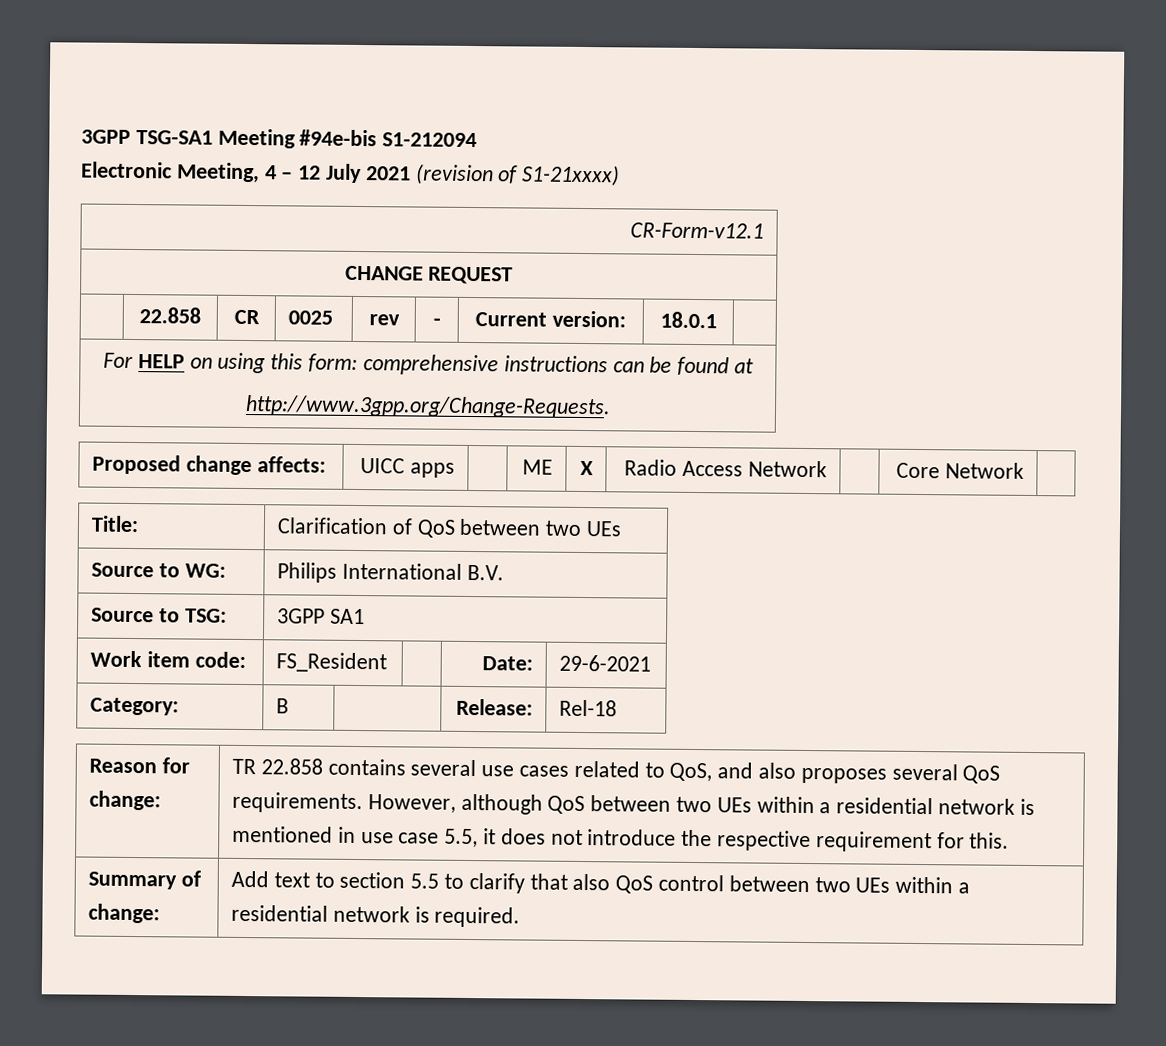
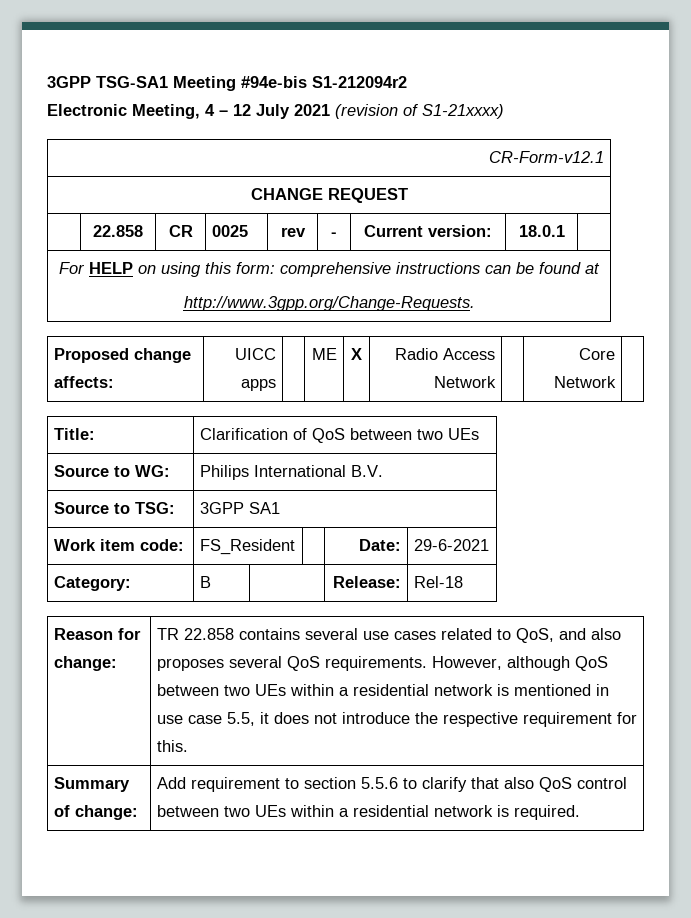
- 3GPP TSG-SA1 Meeting #94e-bis S1-212094
+ 3GPP TSG-SA1 Meeting #94e-bis S1-212094r2
- Summary of change: | Add text to section 5.5 to clarify that also QoS control between two UEs within a residential network is required.
+ Summary of change: | Add requirement to section 5.5.6 to clarify that also QoS control between two UEs within a residential network is required.

